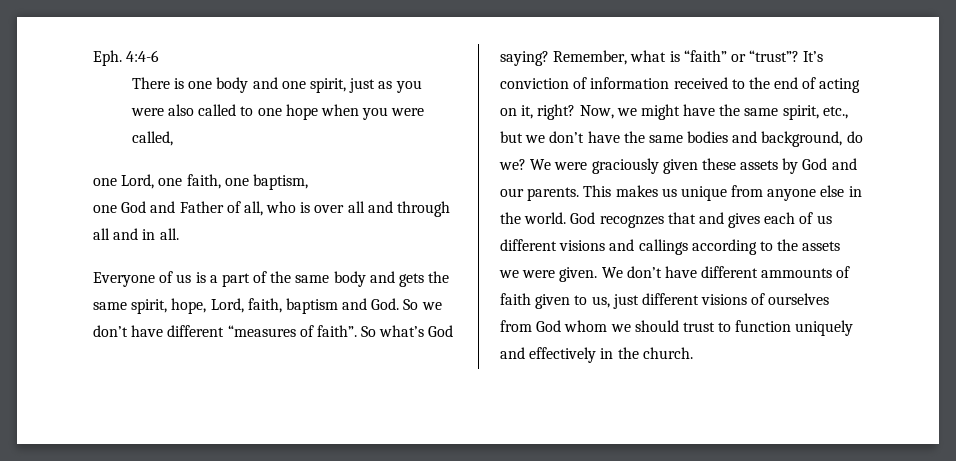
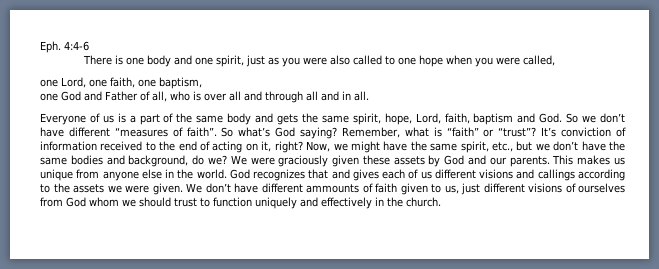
- God recognzes that and gives each of us different visions and callings according to the assets we were given.
+ God recognizes that and gives each of us different visions and callings according to the assets we were given.

